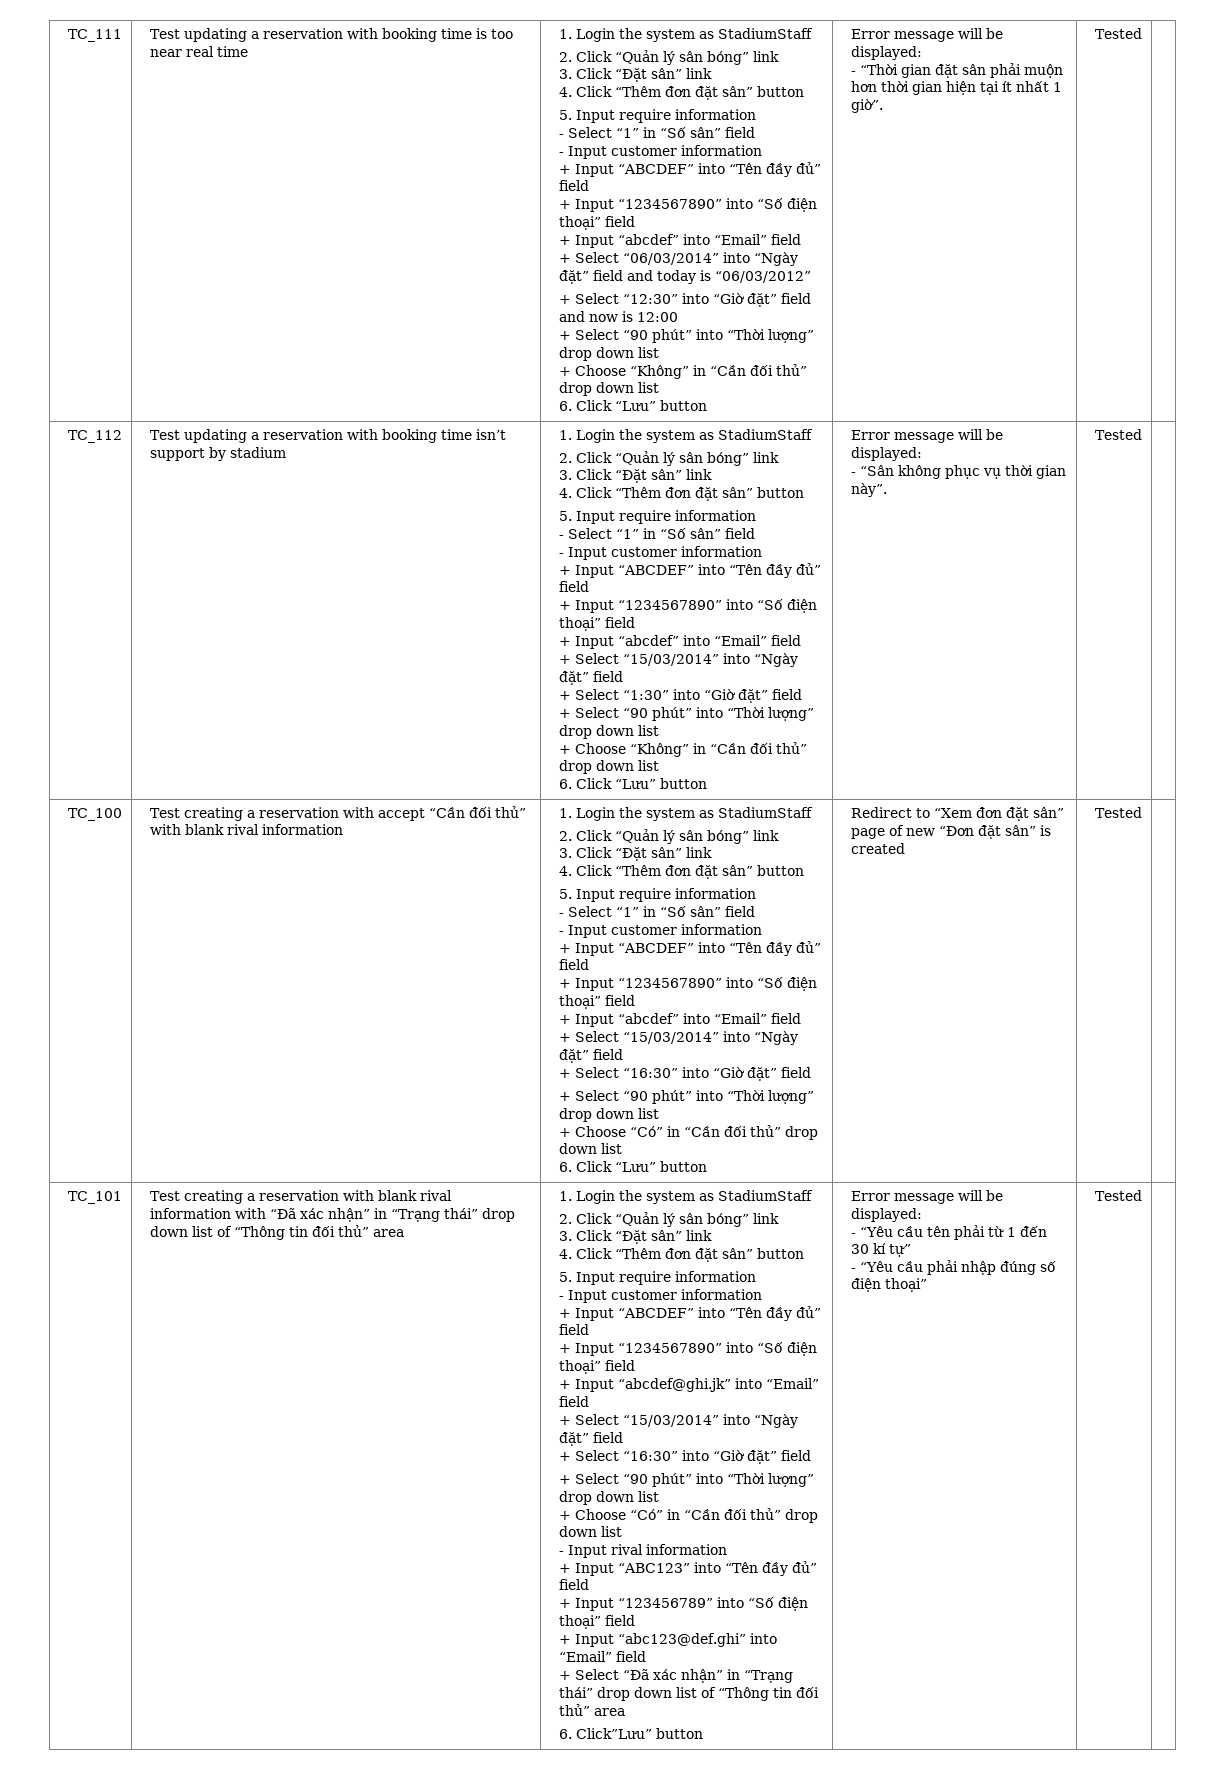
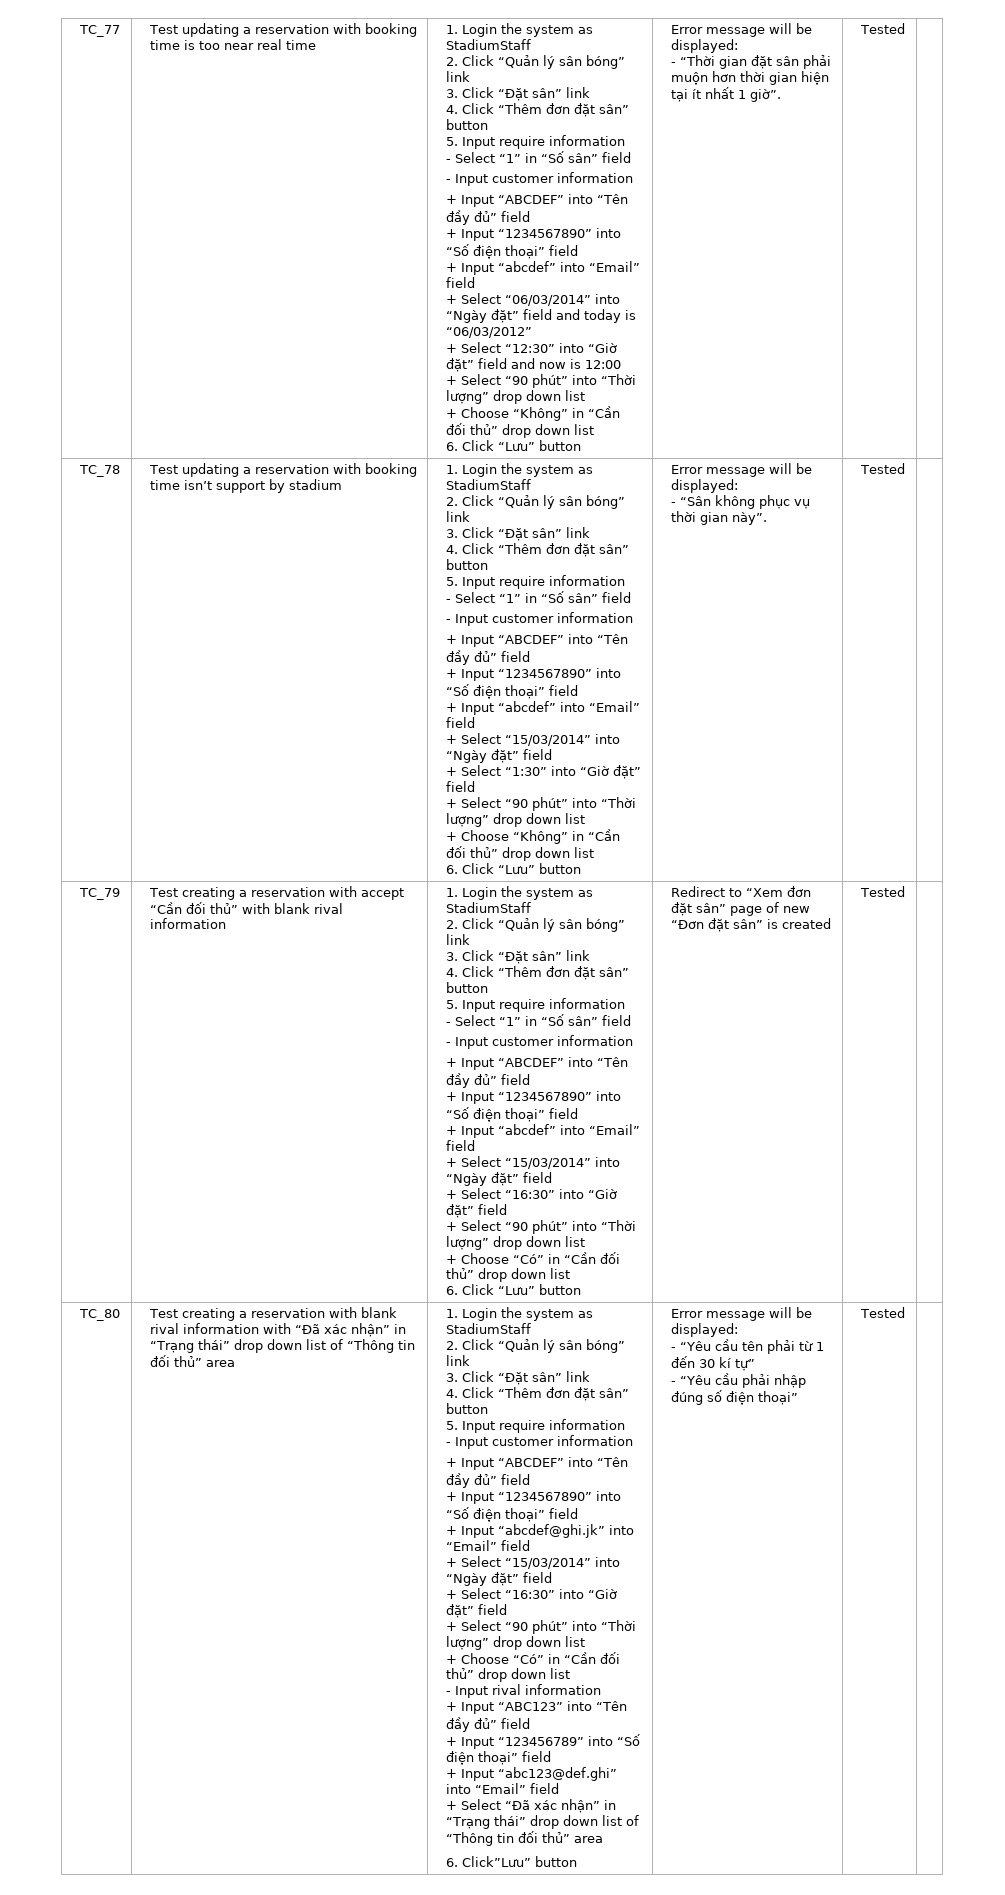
- TC_111
+ TC_77
- TC_112
+ TC_78
- TC_100
+ TC_79
- TC_101
+ TC_80

